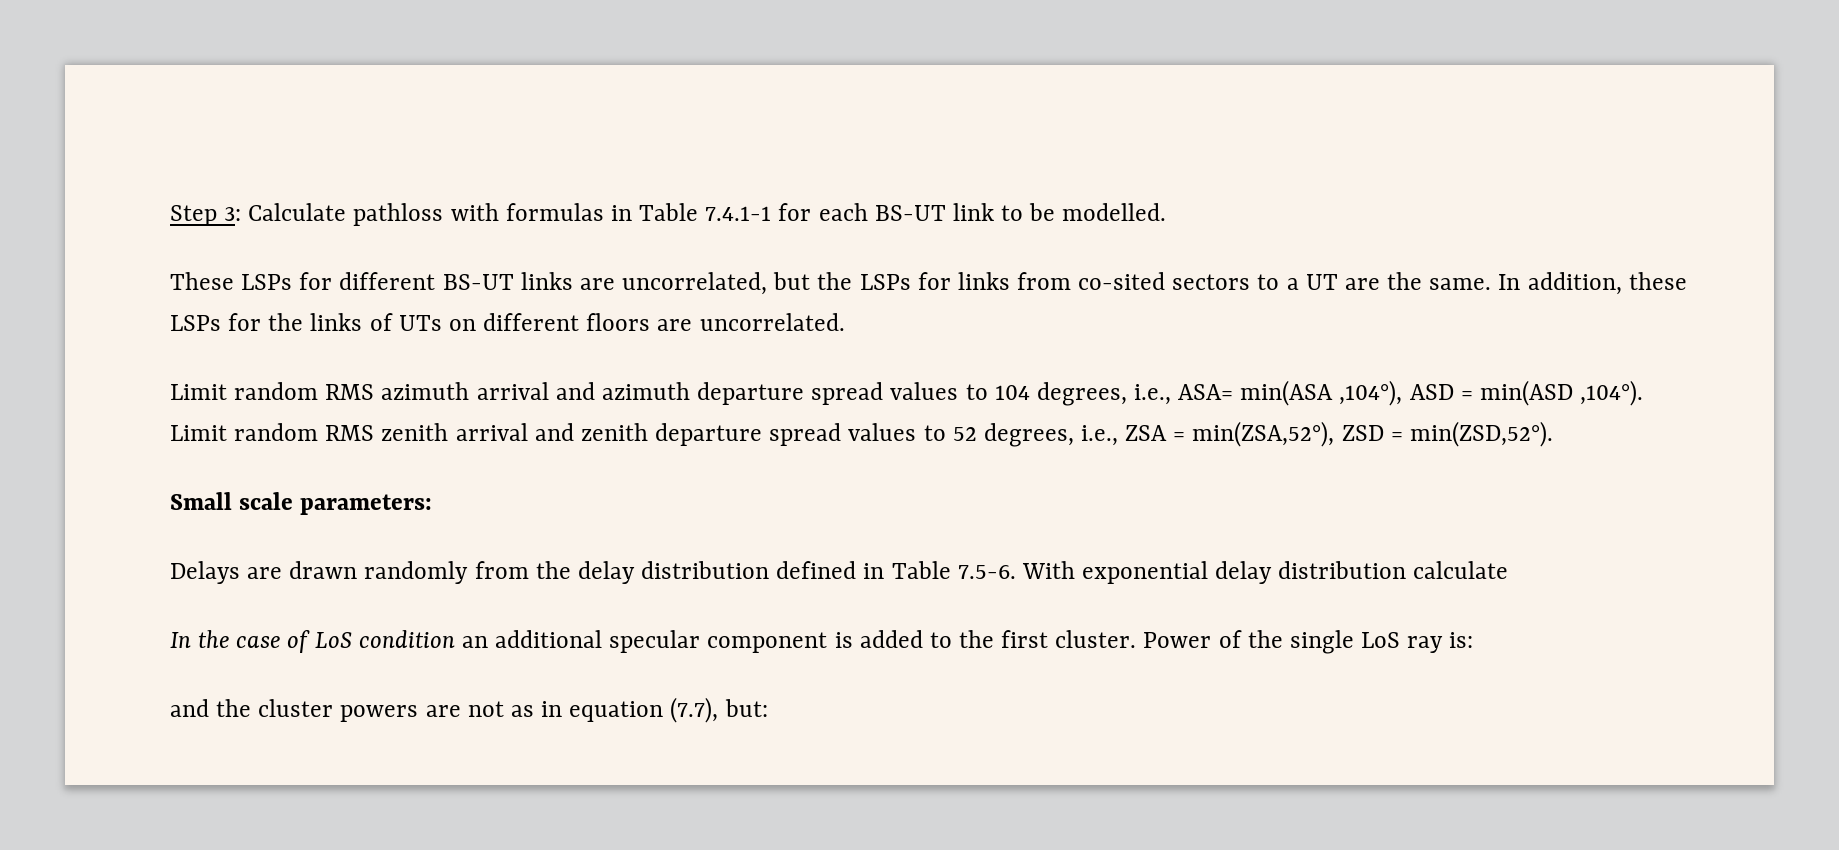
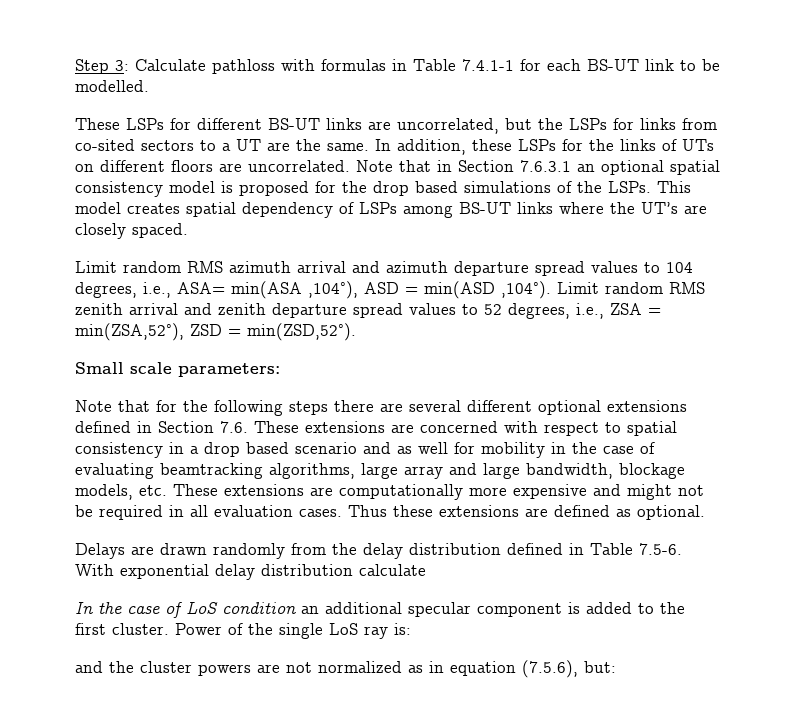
+ Note that in Section 7.6.3.1 an optional spatial consistency model is proposed for the drop based simulations of the LSPs. This model creates spatial dependency of LSPs among BS-UT links where the UT’s are closely spaced.
+ Note that for the following steps there are several different optional extensions defined in Section 7.6. These extensions are concerned with respect to spatial consistency in a drop based scenario and as well for mobility in the case of evaluating beamtracking algorithms, large array and large bandwidth, blockage models, etc. These extensions are computationally more expensive and might not be required in all evaluation cases. Thus these extensions are defined as optional.
- and the cluster powers are not as in equation (7.7), but:
+ and the cluster powers are not normalized as in equation (7.5.6), but:

